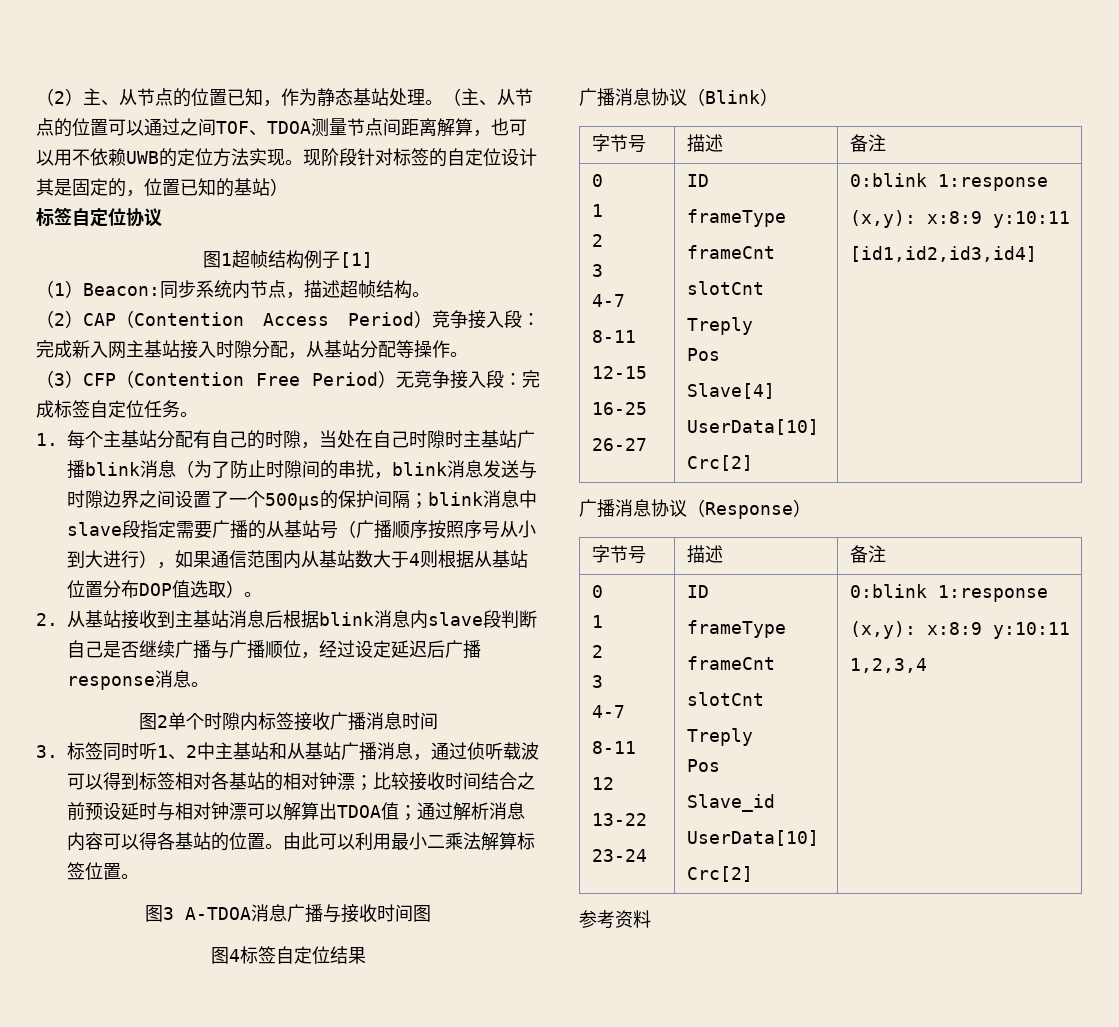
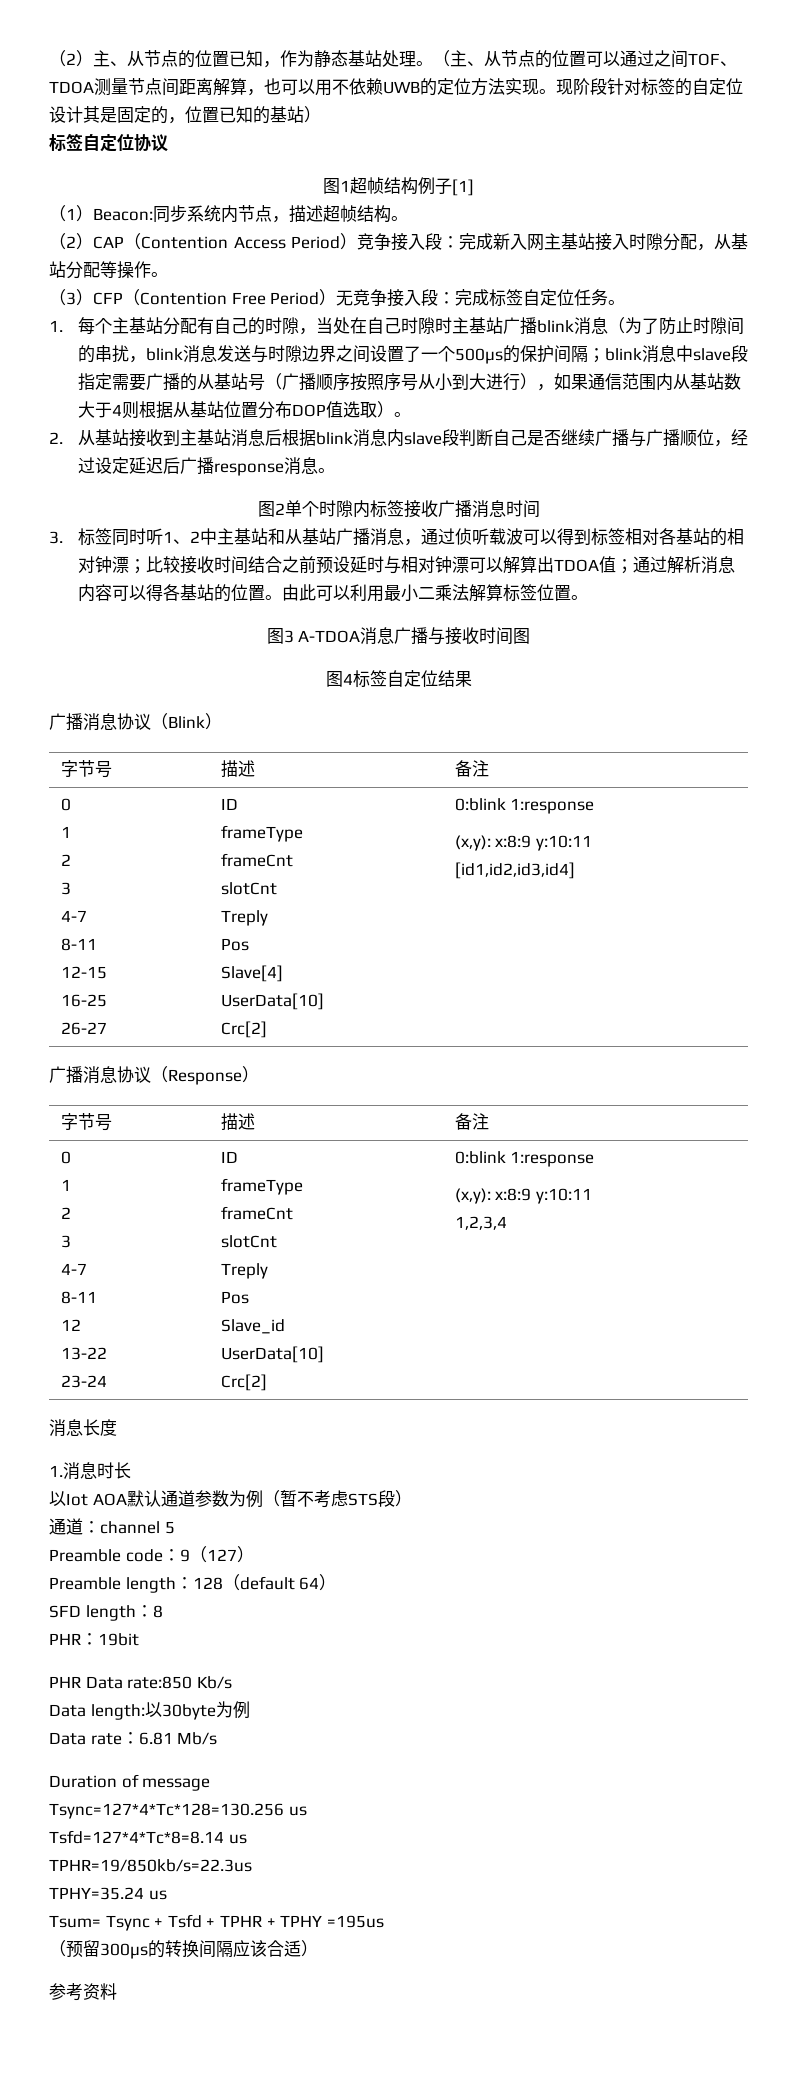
+ 消息长度
+ 1.消息时长
+ 以Iot AOA默认通道参数为例（暂不考虑STS段）
+ 通道：channel 5
+ Preamble code：9（127）
+ Preamble length：128（default 64）
+ SFD length：8
+ PHR：19bit
+ PHR Data rate:850 Kb/s
+ Data length:以30byte为例
+ Data rate：6.81 Mb/s
+ Duration of message
+ Tsync=127*4*Tc*128=130.256 us
+ Tsfd=127*4*Tc*8=8.14 us
+ TPHR=19/850kb/s=22.3us
+ TPHY=35.24 us
+ Tsum= Tsync + Tsfd + TPHR + TPHY =195us
+ （预留300μs的转换间隔应该合适）

